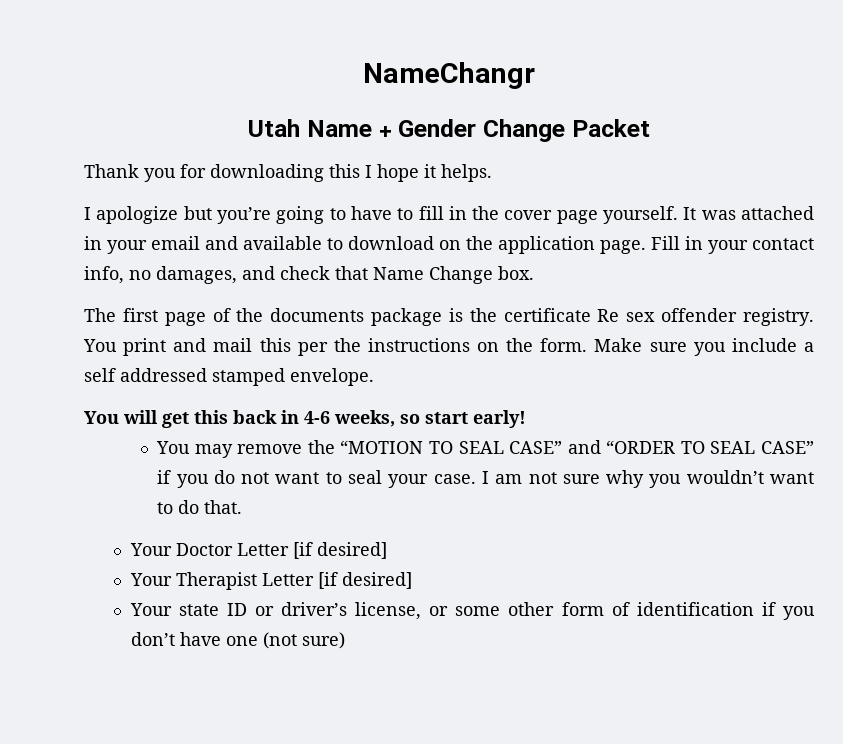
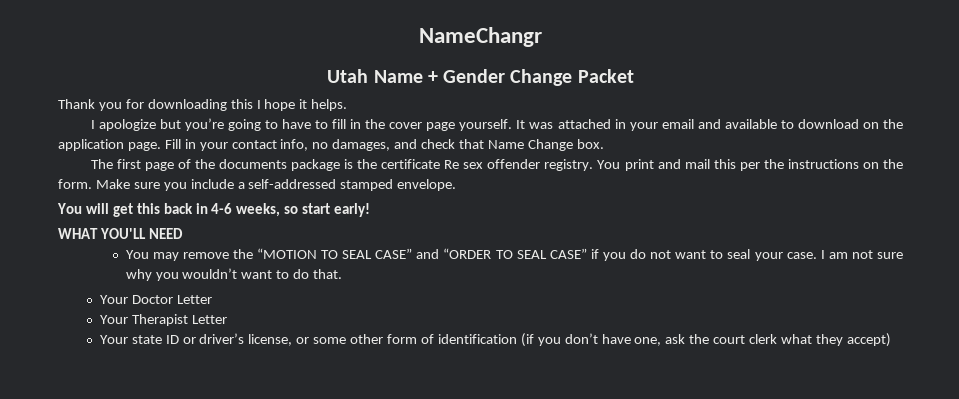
- Make sure you include a self addressed stamped envelope.
+ Make sure you include a self-addressed stamped envelope.
+ WHAT YOU'LL NEED
- Your Doctor Letter [if desired]
+ Your Doctor Letter
- Your Therapist Letter [if desired]
+ Your Therapist Letter
- Your state ID or driver’s license, or some other form of identification if you don’t have one (not sure)
+ Your state ID or driver’s license, or some other form of identification (if you don’t have one, ask the court clerk what they accept)

